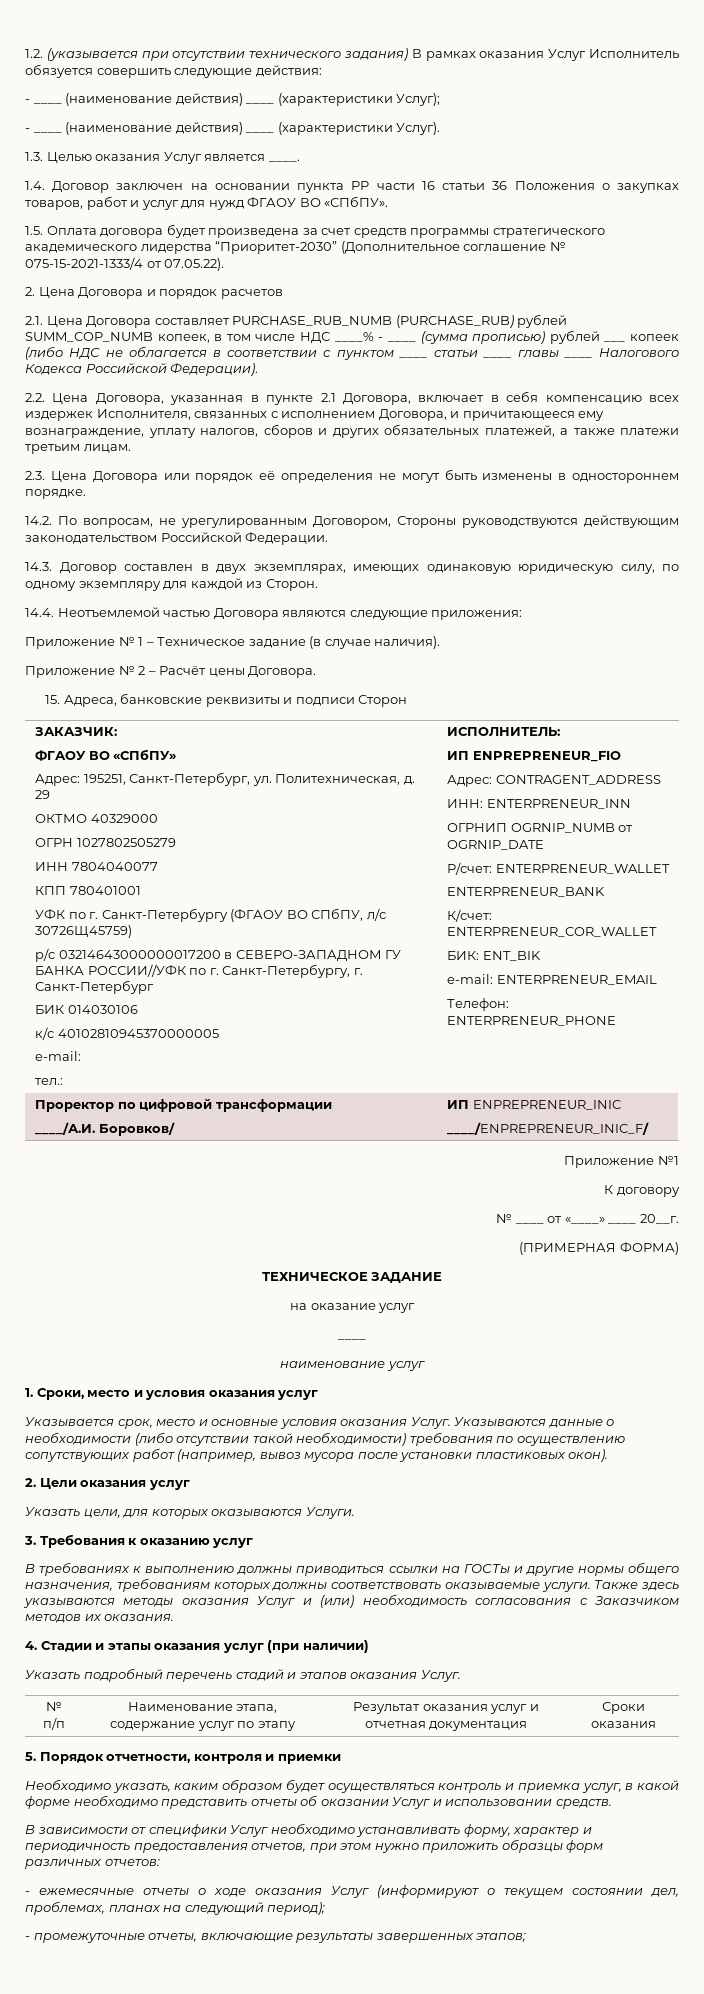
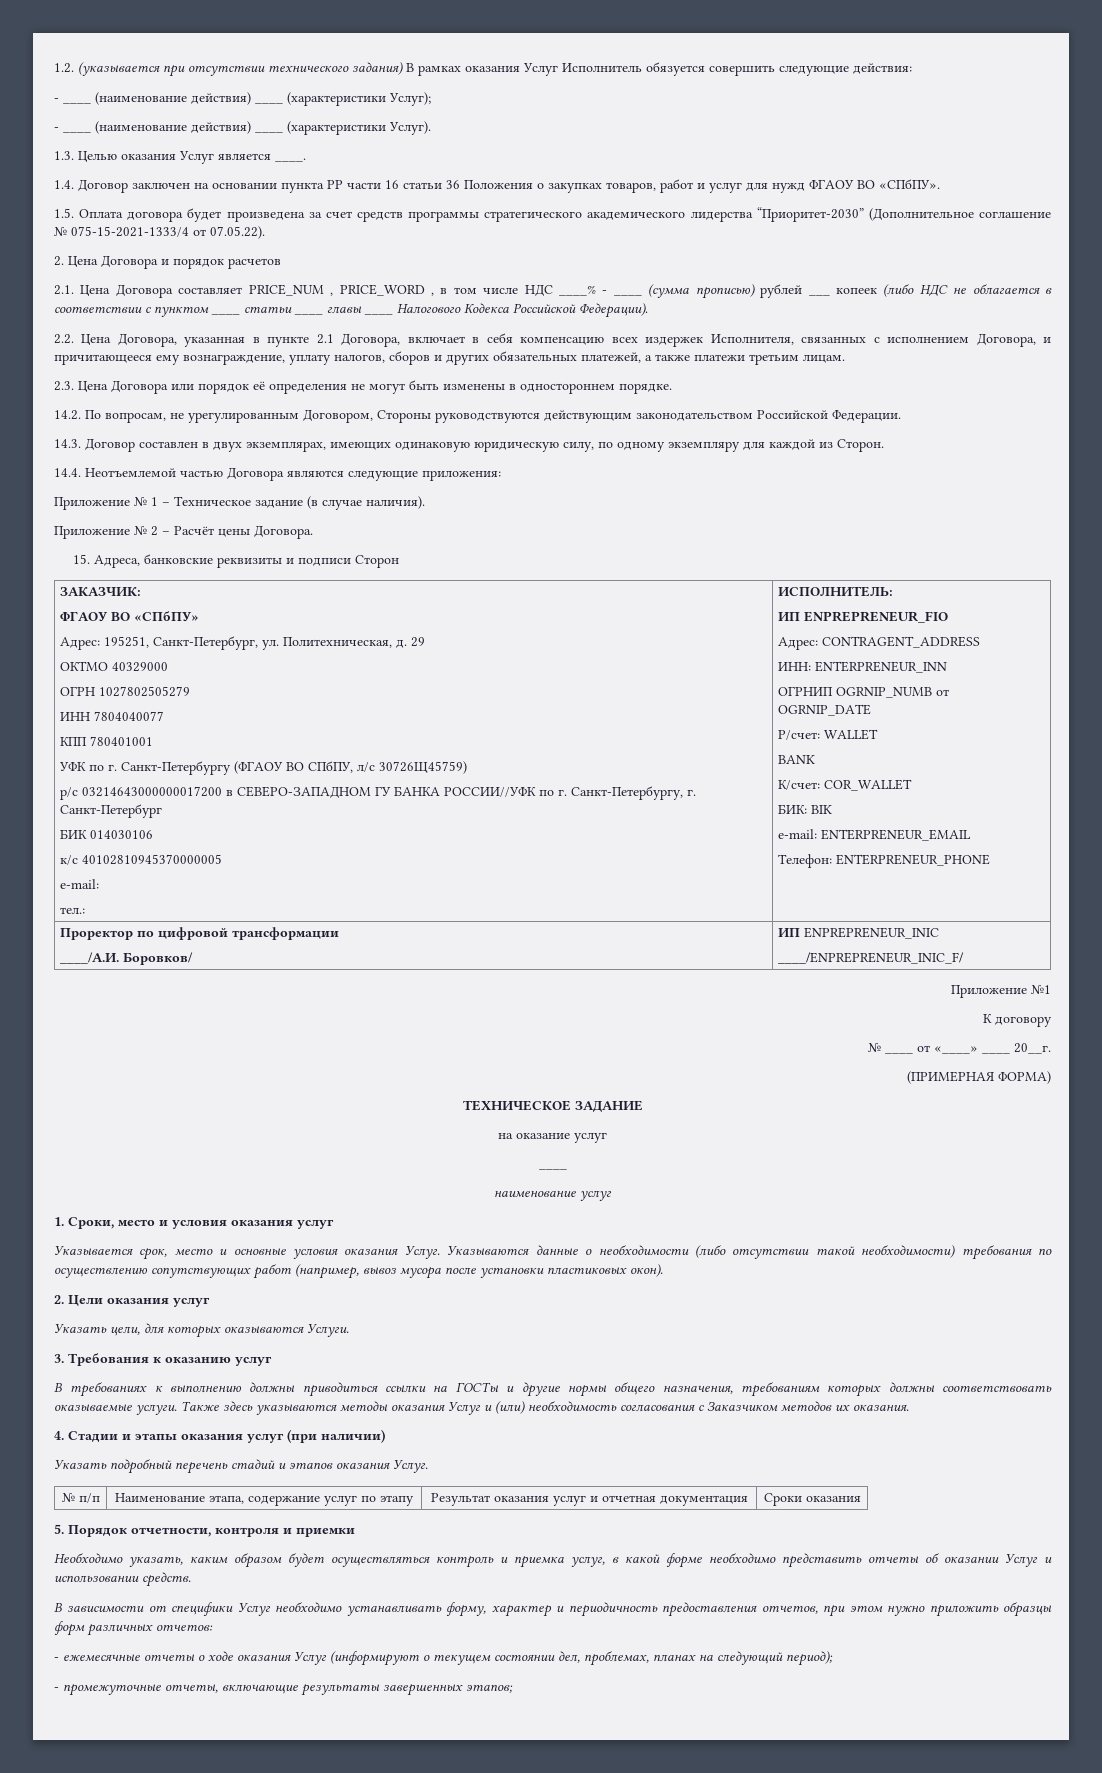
- 2.1. Цена Договора составляет PURCHASE_RUB_NUMB (PURCHASE_RUB) рублей SUMM_COP_NUMB копеек, в том числе НДС ____% - ____ (сумма прописью) рублей ___ копеек (либо НДС не облагается в соответствии с пунктом ____ статьи ____ главы ____ Налогового Кодекса Российской Федерации).
+ 2.1. Цена Договора составляет PRICE_NUM , PRICE_WORD , в том числе НДС ____% - ____ (сумма прописью) рублей ___ копеек (либо НДС не облагается в соответствии с пунктом ____ статьи ____ главы ____ Налогового Кодекса Российской Федерации).
- Р/счет: ENTERPRENEUR_WALLET
- ENTERPRENEUR_BANK
+ Р/счет: WALLET
+ BANK
- К/счет: ENTERPRENEUR_COR_WALLET
+ К/счет: COR_WALLET
- БИК: ENT_BIK
+ БИК: BIK

